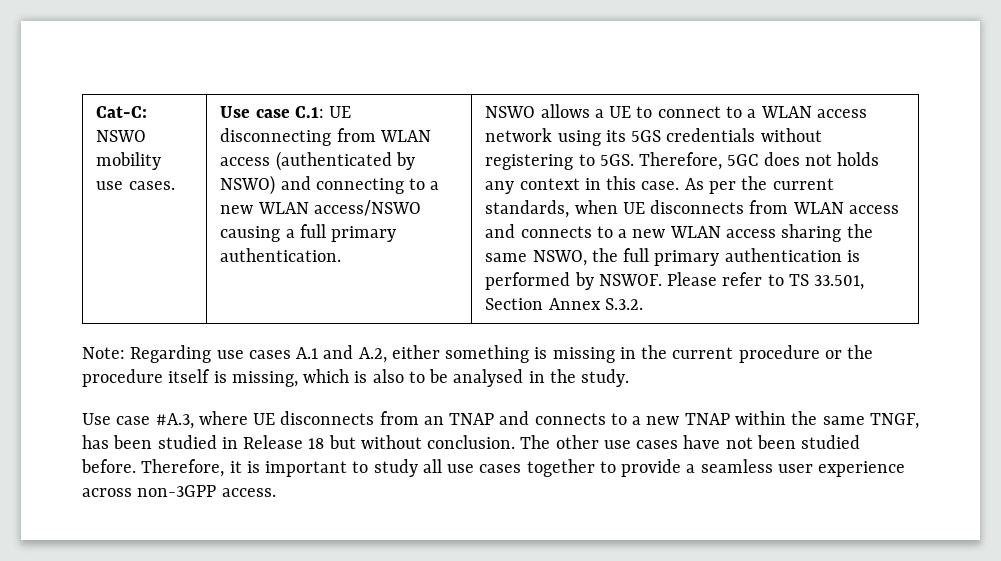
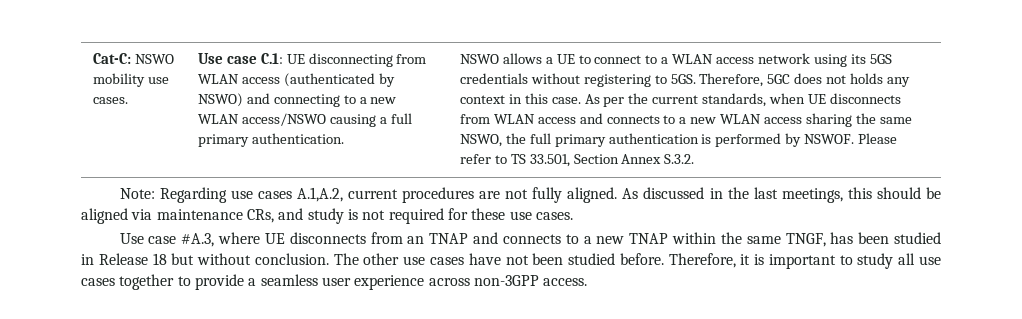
- Note: Regarding use cases A.1 and A.2, either something is missing in the current procedure or the procedure itself is missing, which is also to be analysed in the study.
+ Note: Regarding use cases A.1,A.2, current procedures are not fully aligned. As discussed in the last meetings, this should be aligned via maintenance CRs, and study is not required for these use cases.

